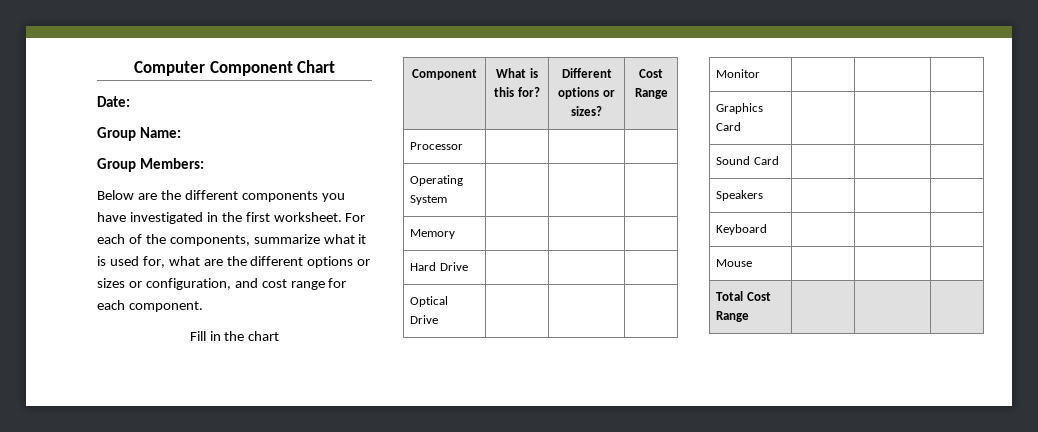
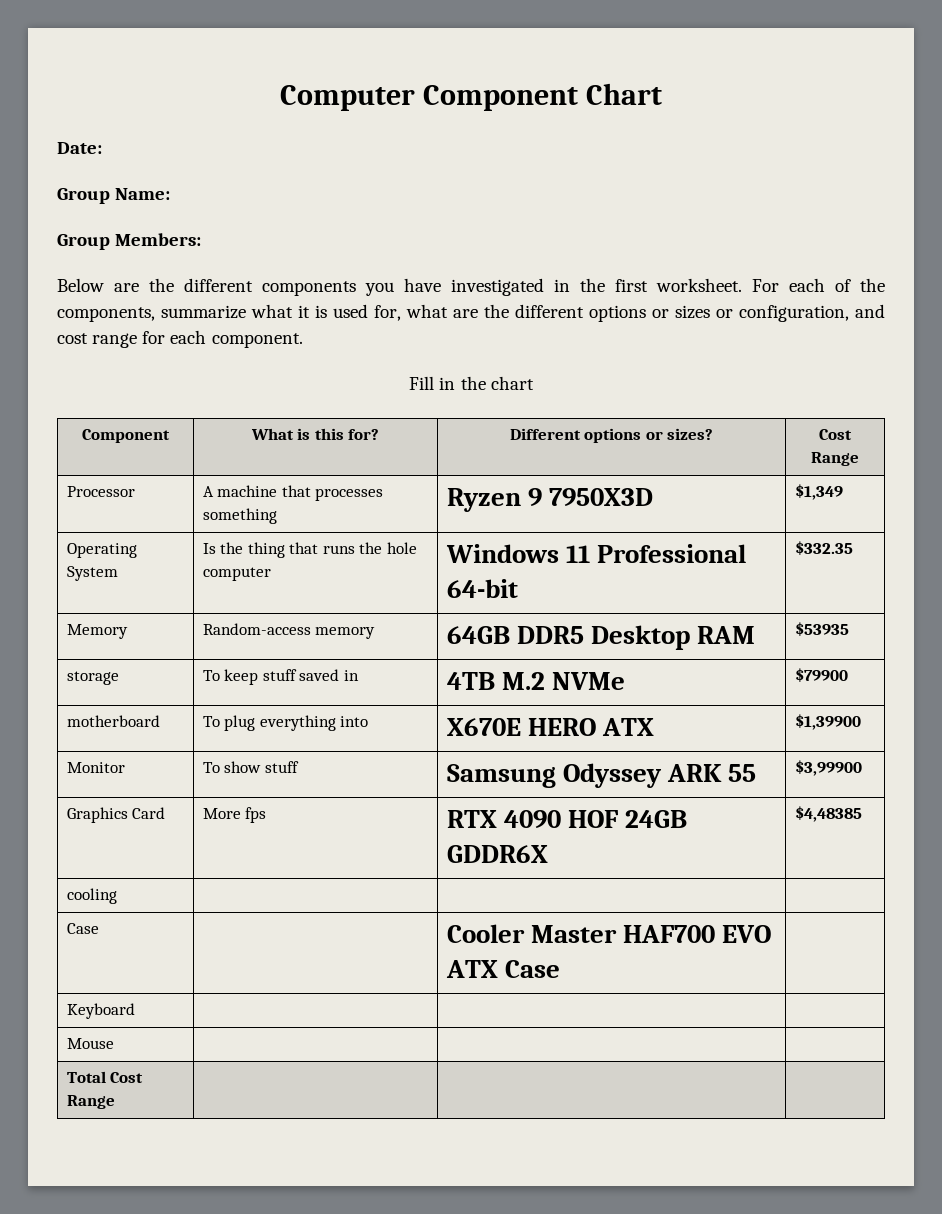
- Processor | | |
- Operating System | | |
- Memory | | |
- Hard Drive | | |
- Optical Drive | | |
- Monitor | | |
- Graphics Card | | |
- Sound Card | | |
- Speakers | | |
+ Processor | A machine that processes something | Ryzen 9 7950X3D | $1,349
+ Operating System | Is the thing that runs the hole computer | Windows 11 Professional 64-bit | $332.35
+ Memory | Random-access memory | 64GB DDR5 Desktop RAM | $53935
+ storage | To keep stuff saved in | 4TB M.2 NVMe | $79900
+ motherboard | To plug everything into | X670E HERO ATX | $1,39900
+ Monitor | To show stuff | Samsung Odyssey ARK 55 | $3,99900
+ Graphics Card | More fps | RTX 4090 HOF 24GB GDDR6X | $4,48385
+ cooling | | |
+ Case | | Cooler Master HAF700 EVO ATX Case |

